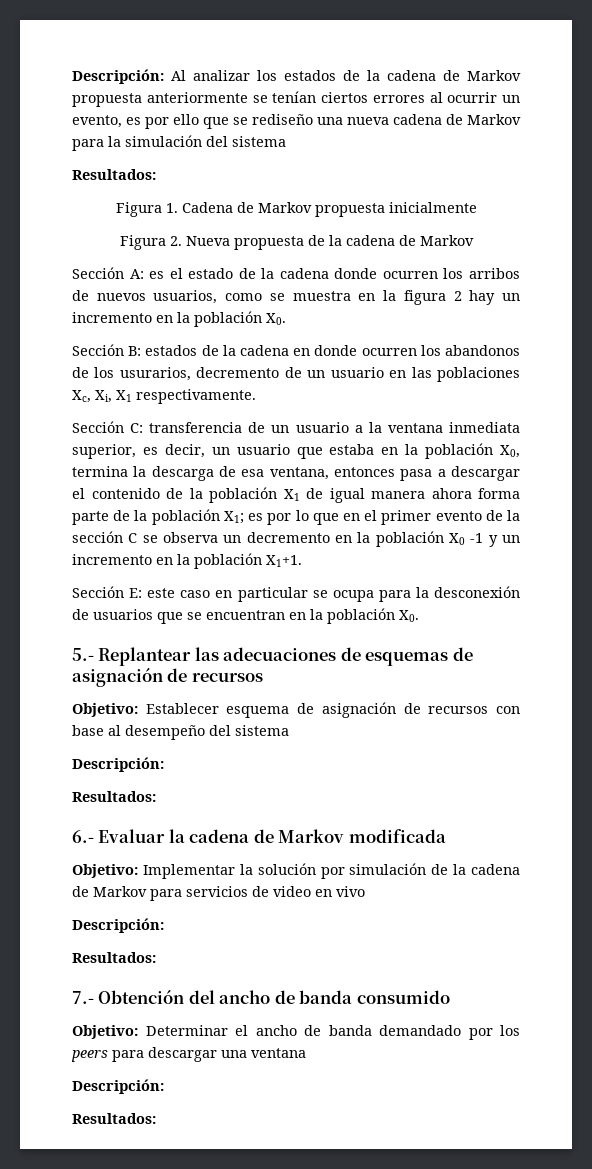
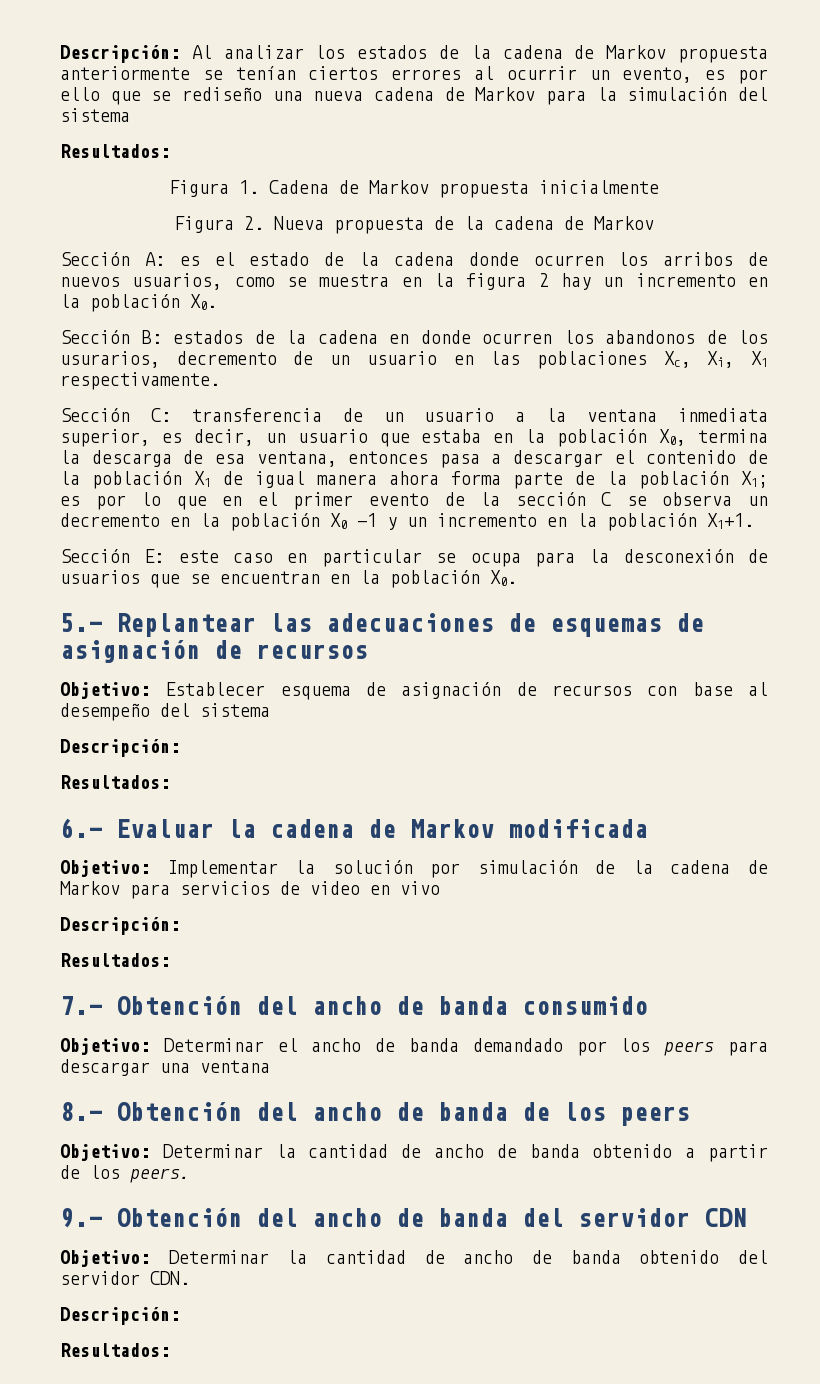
+ 8.- Obtención del ancho de banda de los peers
+ Objetivo: Determinar la cantidad de ancho de banda obtenido a partir de los peers.
+ 9.- Obtención del ancho de banda del servidor CDN
+ Objetivo: Determinar la cantidad de ancho de banda obtenido del servidor CDN.

